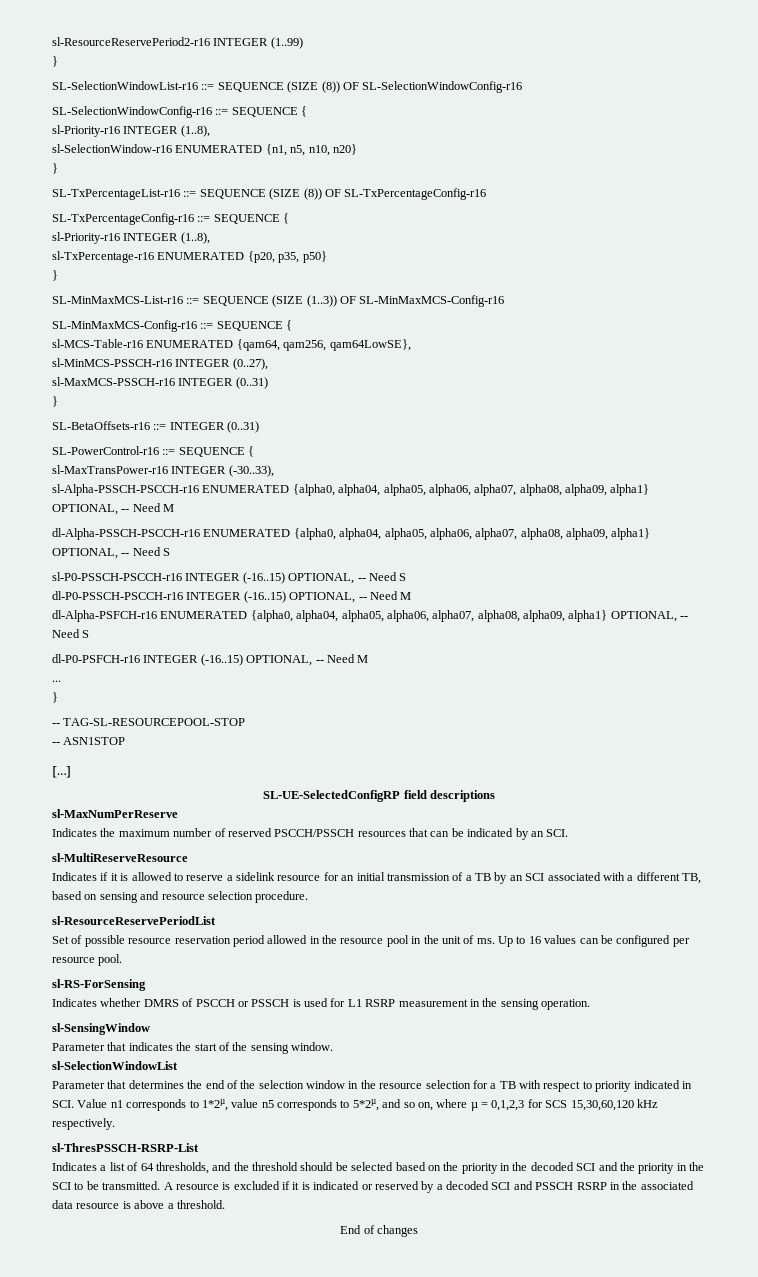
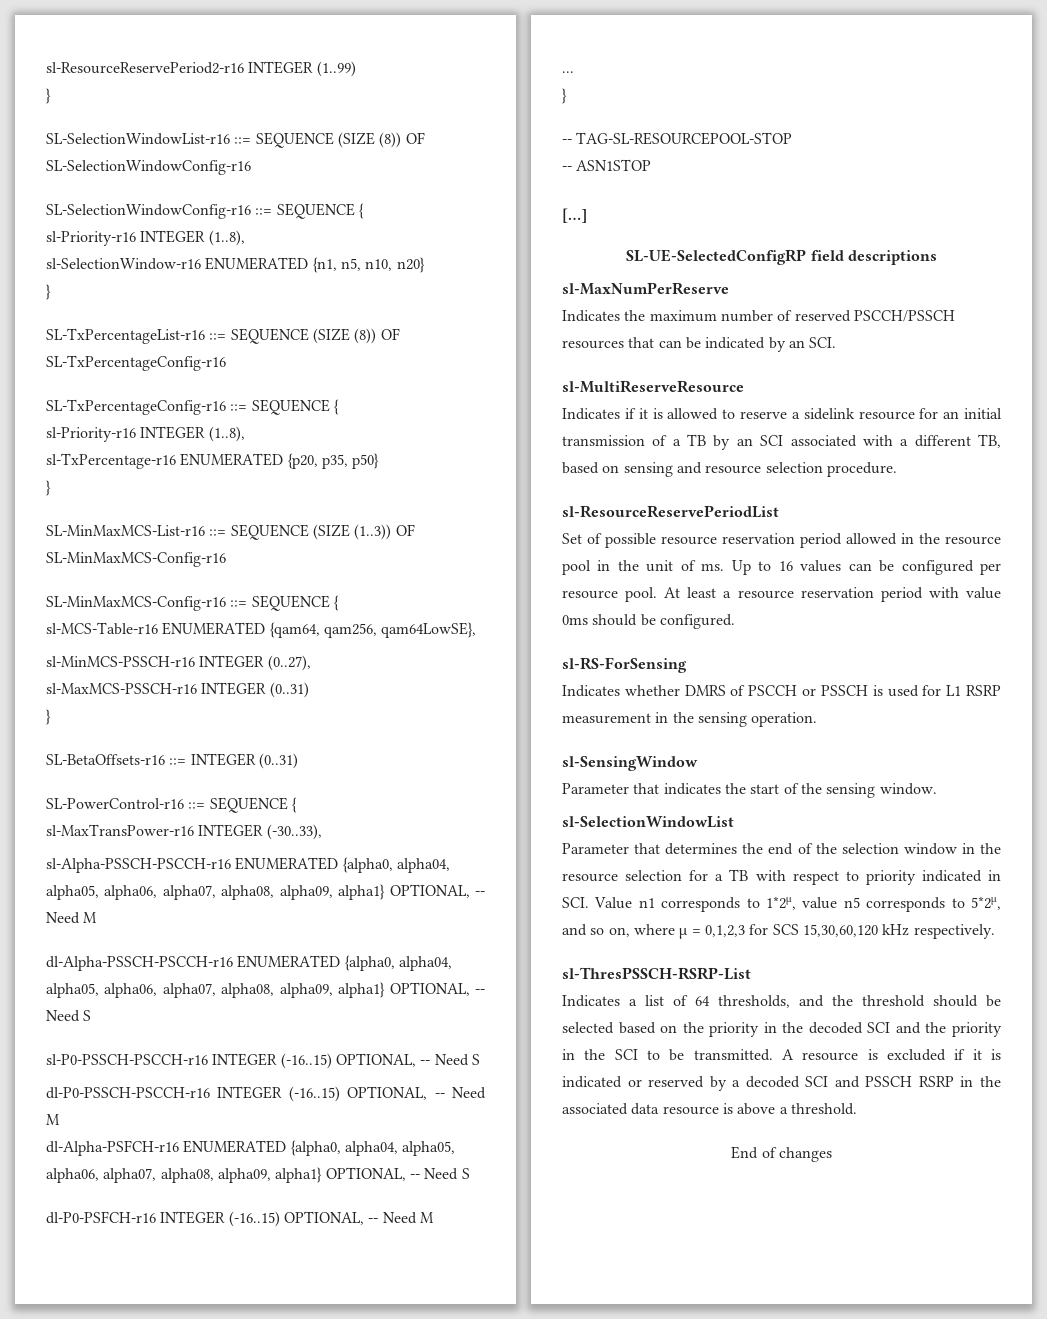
+ At least a resource reservation period with value 0ms should be configured.

